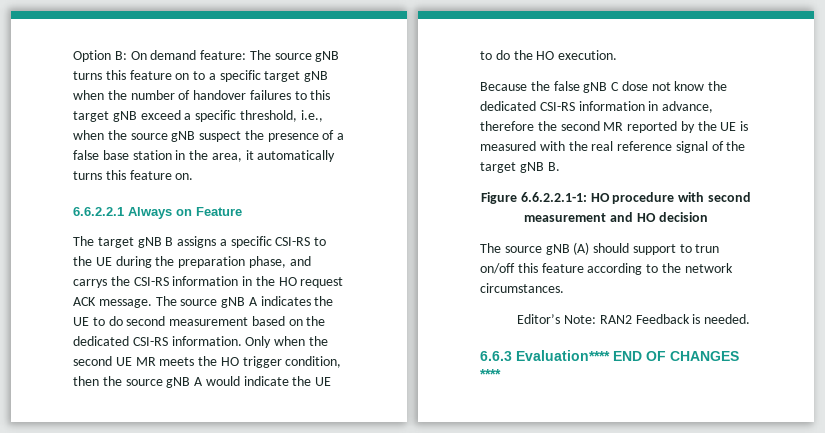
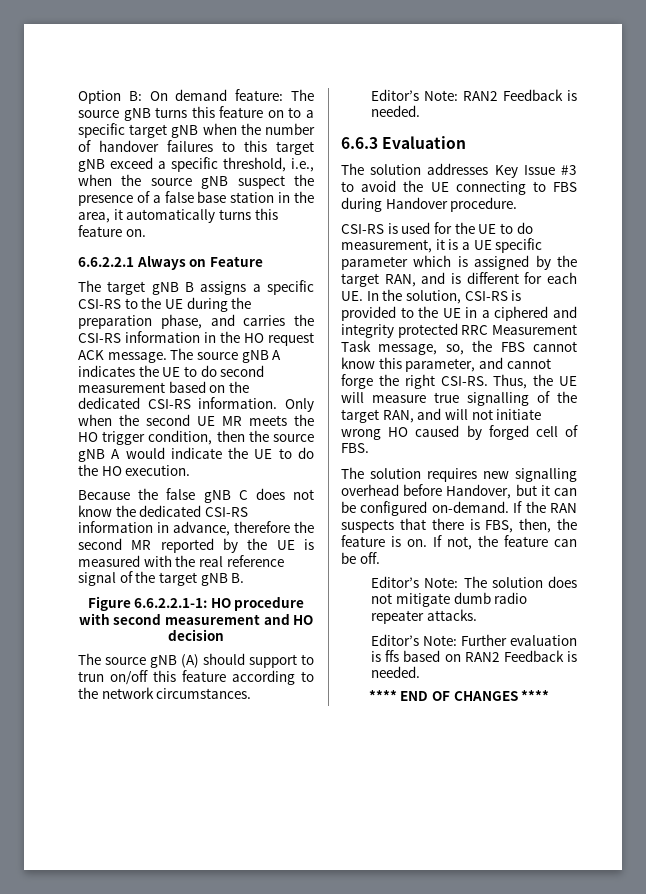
- The target gNB B assigns a specific CSI-RS to the UE during the preparation phase, and carrys the CSI-RS information in the HO request ACK message.
+ The target gNB B assigns a specific CSI-RS to the UE during the preparation phase, and carries the CSI-RS information in the HO request ACK message.
- Because the false gNB C dose not know the dedicated CSI-RS information in advance, therefore the second MR reported by the UE is measured with the real reference signal of the target gNB B.
+ Because the false gNB C does not know the dedicated CSI-RS information in advance, therefore the second MR reported by the UE is measured with the real reference signal of the target gNB B.
- 6.6.3 Evaluation**** END OF CHANGES ****
+ 6.6.3 Evaluation
+ The solution addresses Key Issue #3 to avoid the UE connecting to FBS during Handover procedure.
+ CSI-RS is used for the UE to do measurement, it is a UE specific parameter which is assigned by the target RAN, and is different for each UE. In the solution, CSI-RS is provided to the UE in a ciphered and integrity protected RRC Measurement Task message, so, the FBS cannot know this parameter, and cannot forge the right CSI-RS. Thus, the UE will measure true signalling of the target RAN, and will not initiate wrong HO caused by forged cell of FBS.
+ The solution requires new signalling overhead before Handover, but it can be configured on-demand. If the RAN suspects that there is FBS, then, the feature is on. If not, the feature can be off.
+ Editor’s Note: The solution does not mitigate dumb radio repeater attacks.
+ Editor’s Note: Further evaluation is ffs based on RAN2 Feedback is needed.
+ **** END OF CHANGES ****

